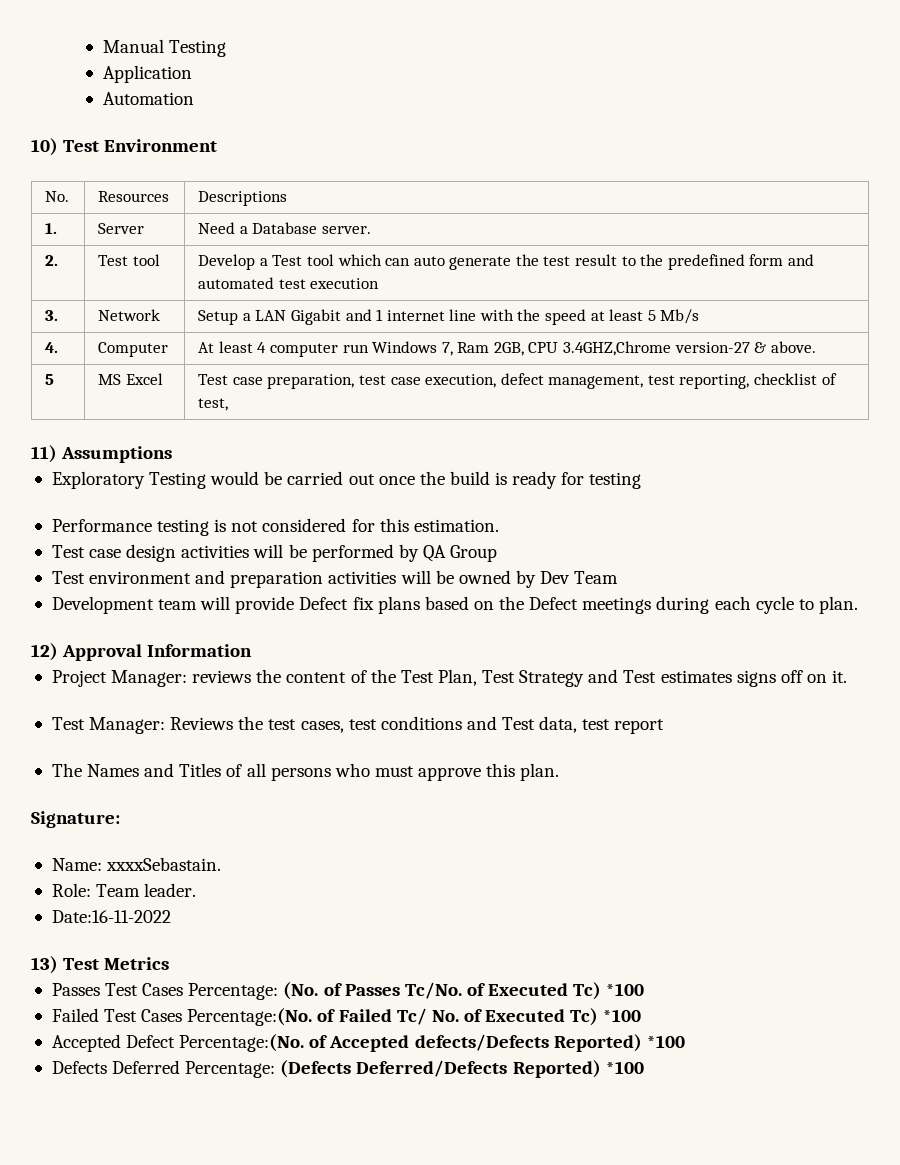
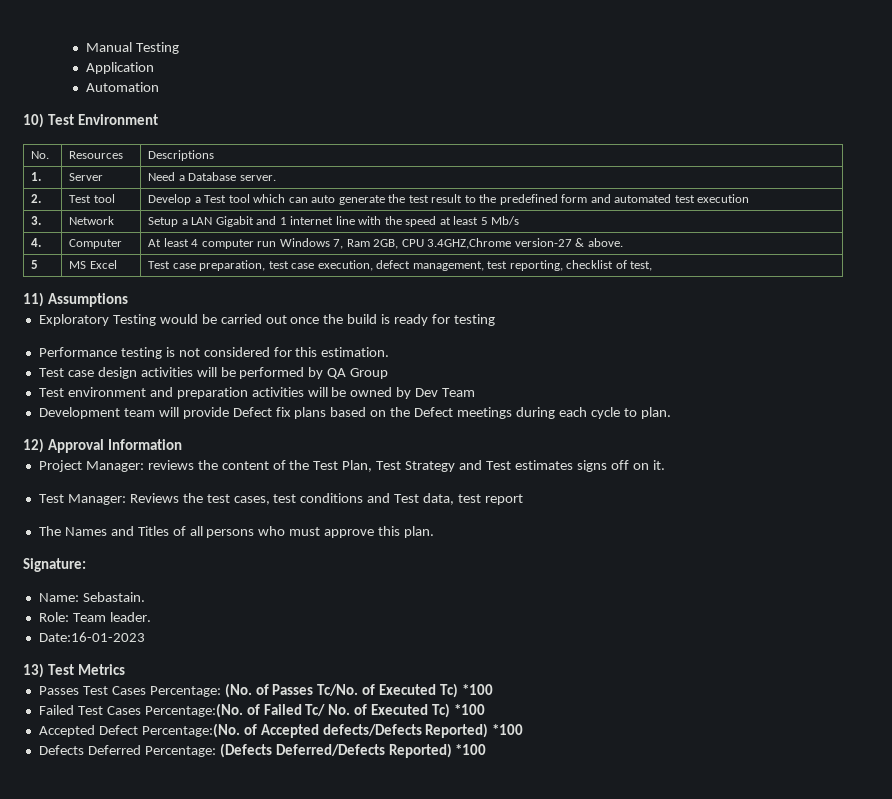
- Name: xxxxSebastain.
+ Name: Sebastain.
- Date:16-11-2022
+ Date:16-01-2023

